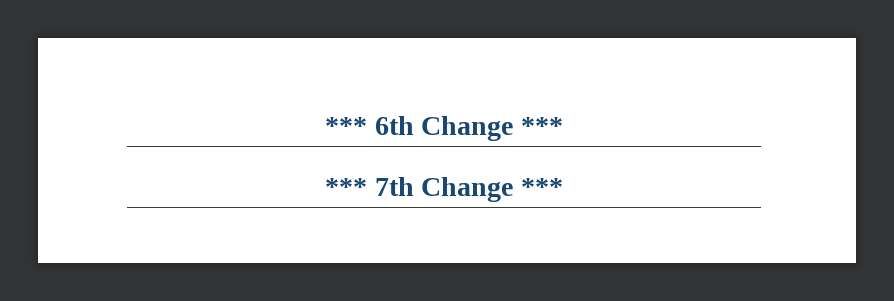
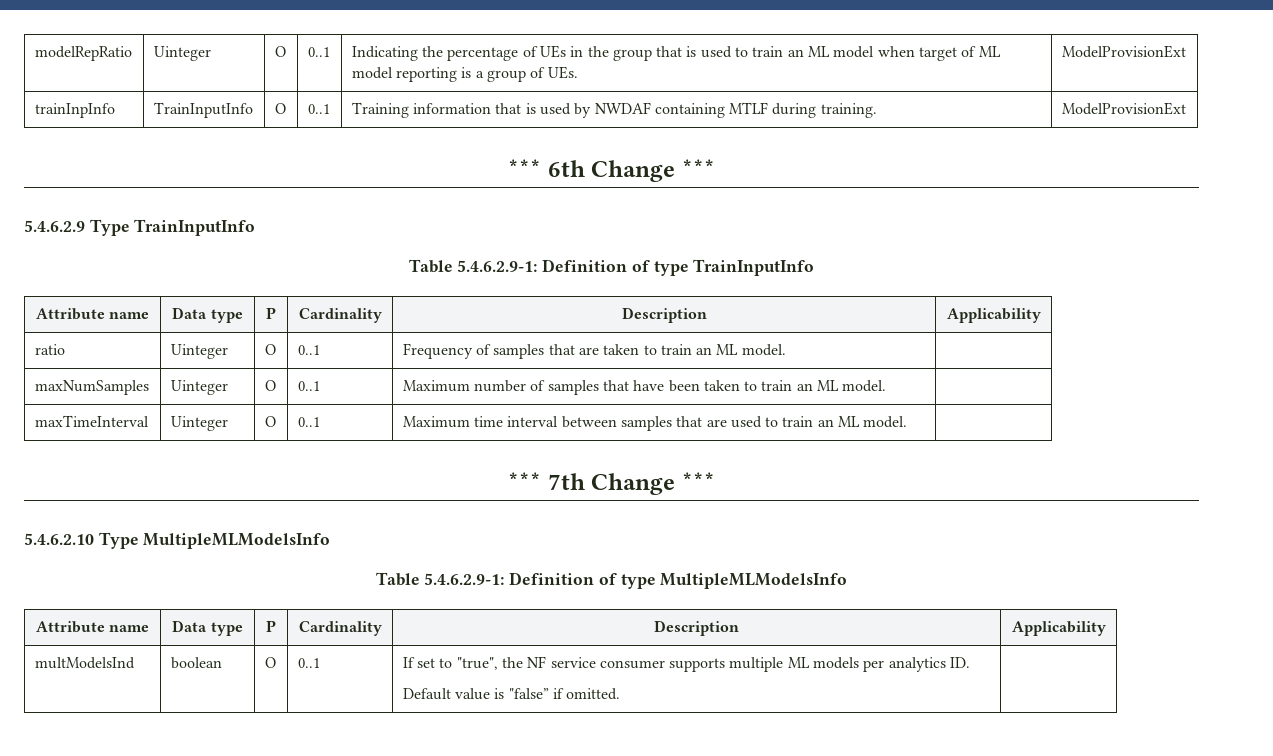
+ modelRepRatio | Uinteger | O | 0..1 | Indicating the percentage of UEs in the group that is used to train an ML model when target of ML model reporting is a group of UEs. | ModelProvisionExt
+ trainInpInfo | TrainInputInfo | O | 0..1 | Training information that is used by NWDAF containing MTLF during training. | ModelProvisionExt
  *** 6th Change ***
+ 5.4.6.2.9 Type TrainInputInfo
+ Table 5.4.6.2.9-1: Definition of type TrainInputInfo
+ Attribute name | Data type | P | Cardinality | Description | Applicability
+ ratio | Uinteger | O | 0..1 | Frequency of samples that are taken to train an ML model. |
+ maxNumSamples | Uinteger | O | 0..1 | Maximum number of samples that have been taken to train an ML model. |
+ maxTimeInterval | Uinteger | O | 0..1 | Maximum time interval between samples that are used to train an ML model. |
  *** 7th Change ***
+ 5.4.6.2.10 Type MultipleMLModelsInfo
+ Table 5.4.6.2.9-1: Definition of type MultipleMLModelsInfo
+ Attribute name | Data type | P | Cardinality | Description | Applicability
+ multModelsInd | boolean | O | 0..1 | If set to "true", the NF service consumer supports multiple ML models per analytics ID.
+ Default value is "false” if omitted. |

